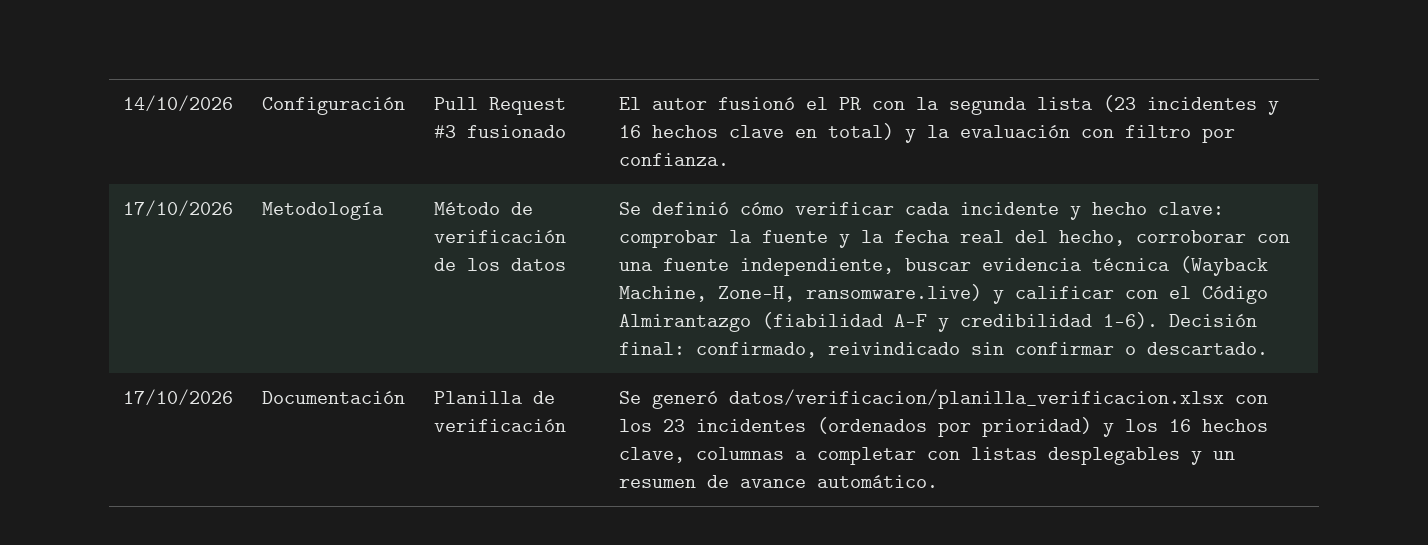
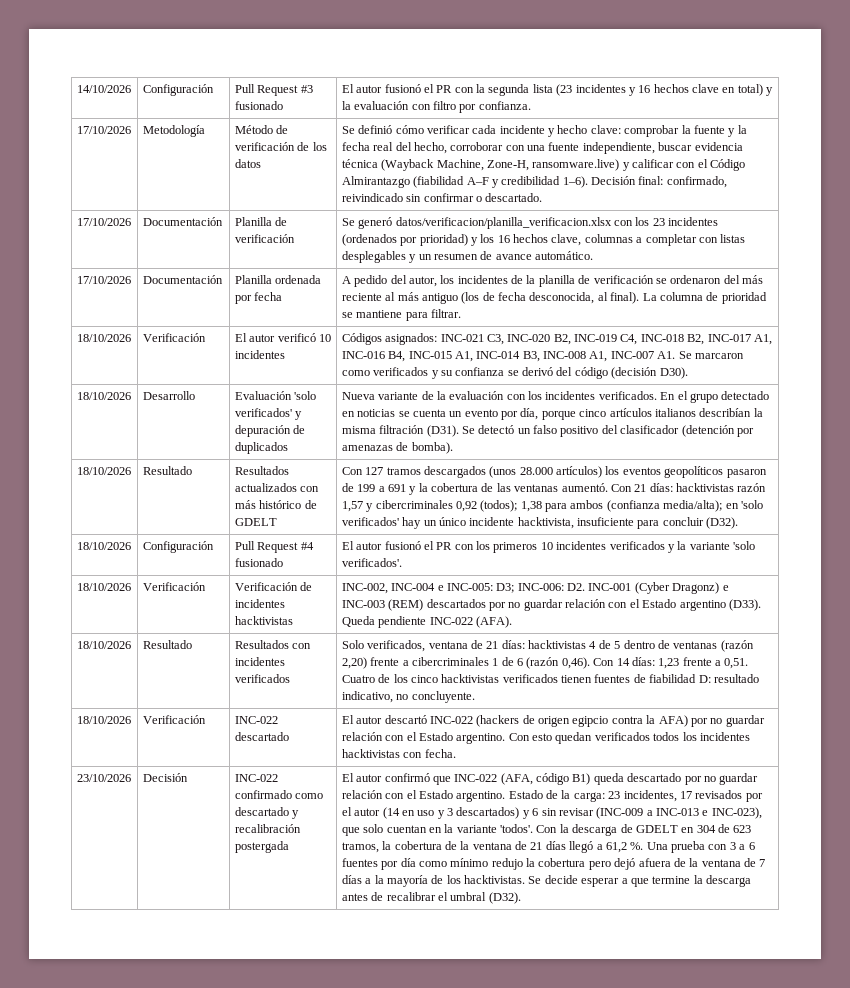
+ 17/10/2026 | Documentación | Planilla ordenada por fecha | A pedido del autor, los incidentes de la planilla de verificación se ordenaron del más reciente al más antiguo (los de fecha desconocida, al final). La columna de prioridad se mantiene para filtrar.
+ 18/10/2026 | Verificación | El autor verificó 10 incidentes | Códigos asignados: INC-021 C3, INC-020 B2, INC-019 C4, INC-018 B2, INC-017 A1, INC-016 B4, INC-015 A1, INC-014 B3, INC-008 A1, INC-007 A1. Se marcaron como verificados y su confianza se derivó del código (decisión D30).
+ 18/10/2026 | Desarrollo | Evaluación 'solo verificados' y depuración de duplicados | Nueva variante de la evaluación con los incidentes verificados. En el grupo detectado en noticias se cuenta un evento por día, porque cinco artículos italianos describían la misma filtración (D31). Se detectó un falso positivo del clasificador (detención por amenazas de bomba).
+ 18/10/2026 | Resultado | Resultados actualizados con más histórico de GDELT | Con 127 tramos descargados (unos 28.000 artículos) los eventos geopolíticos pasaron de 199 a 691 y la cobertura de las ventanas aumentó. Con 21 días: hacktivistas razón 1,57 y cibercriminales 0,92 (todos); 1,38 para ambos (confianza media/alta); en 'solo verificados' hay un único incidente hacktivista, insuficiente para concluir (D32).
+ 18/10/2026 | Configuración | Pull Request #4 fusionado | El autor fusionó el PR con los primeros 10 incidentes verificados y la variante 'solo verificados'.
+ 18/10/2026 | Verificación | Verificación de incidentes hacktivistas | INC-002, INC-004 e INC-005: D3; INC-006: D2. INC-001 (Cyber Dragonz) e INC-003 (REM) descartados por no guardar relación con el Estado argentino (D33). Queda pendiente INC-022 (AFA).
+ 18/10/2026 | Resultado | Resultados con incidentes verificados | Solo verificados, ventana de 21 días: hacktivistas 4 de 5 dentro de ventanas (razón 2,20) frente a cibercriminales 1 de 6 (razón 0,46). Con 14 días: 1,23 frente a 0,51. Cuatro de los cinco hacktivistas verificados tienen fuentes de fiabilidad D: resultado indicativo, no concluyente.
+ 18/10/2026 | Verificación | INC-022 descartado | El autor descartó INC-022 (hackers de origen egipcio contra la AFA) por no guardar relación con el Estado argentino. Con esto quedan verificados todos los incidentes hacktivistas con fecha.
+ 23/10/2026 | Decisión | INC-022 confirmado como descartado y recalibración postergada | El autor confirmó que INC-022 (AFA, código B1) queda descartado por no guardar relación con el Estado argentino. Estado de la carga: 23 incidentes, 17 revisados por el autor (14 en uso y 3 descartados) y 6 sin revisar (INC-009 a INC-013 e INC-023), que solo cuentan en la variante 'todos'. Con la descarga de GDELT en 304 de 623 tramos, la cobertura de la ventana de 21 días llegó a 61,2 %. Una prueba con 3 a 6 fuentes por día como mínimo redujo la cobertura pero dejó afuera de la ventana de 7 días a la mayoría de los hacktivistas. Se decide esperar a que termine la descarga antes de recalibrar el umbral (D32).

